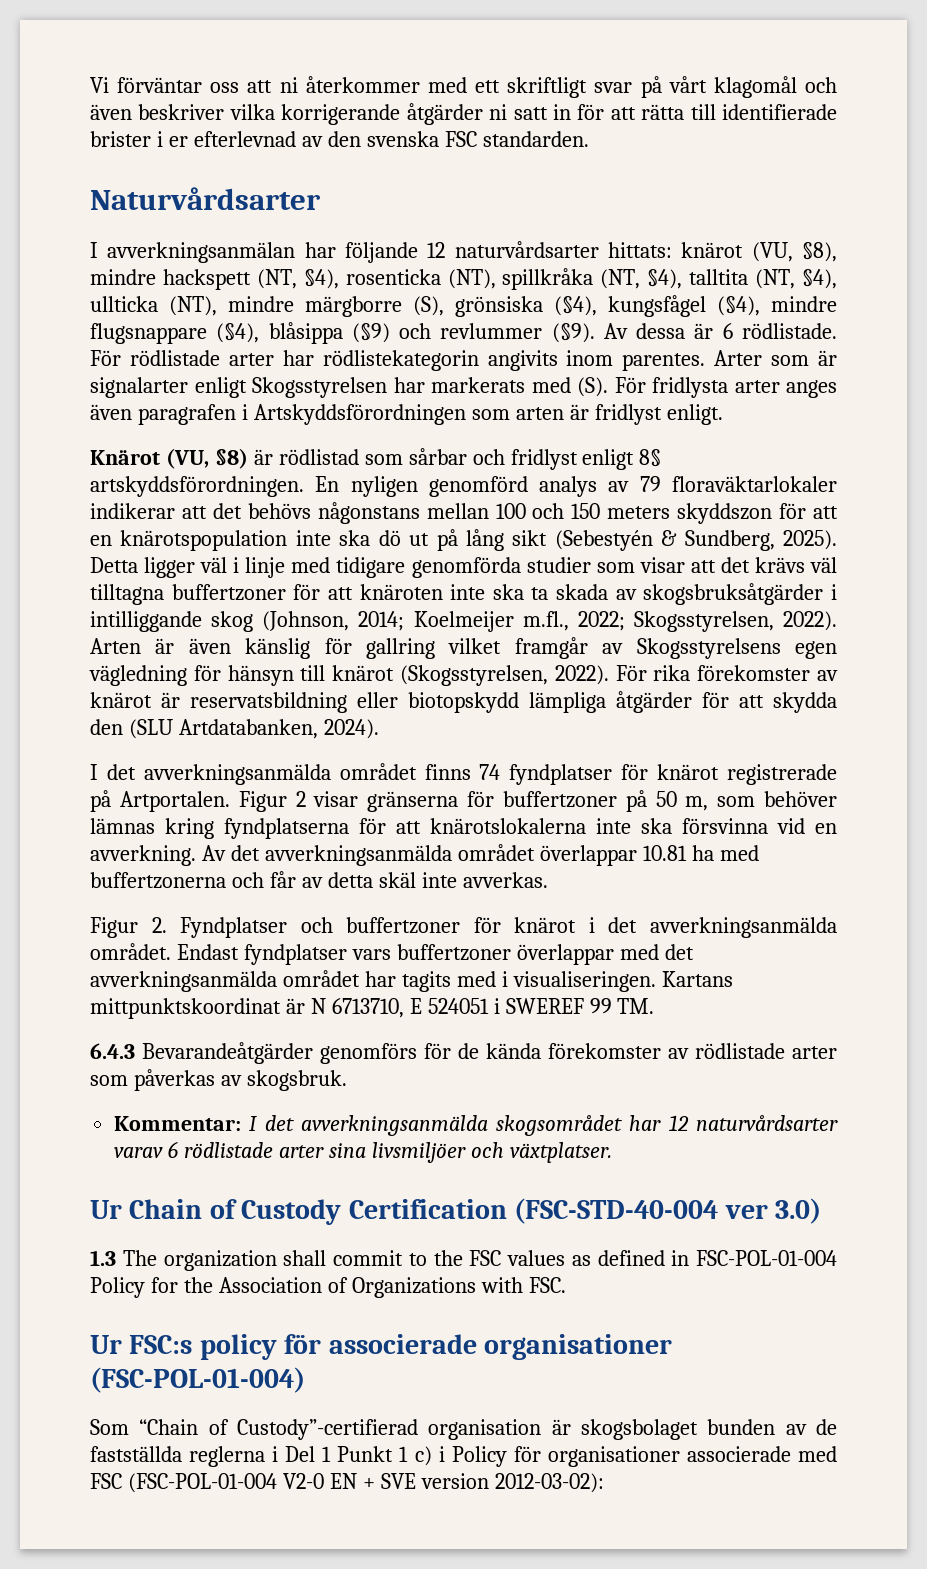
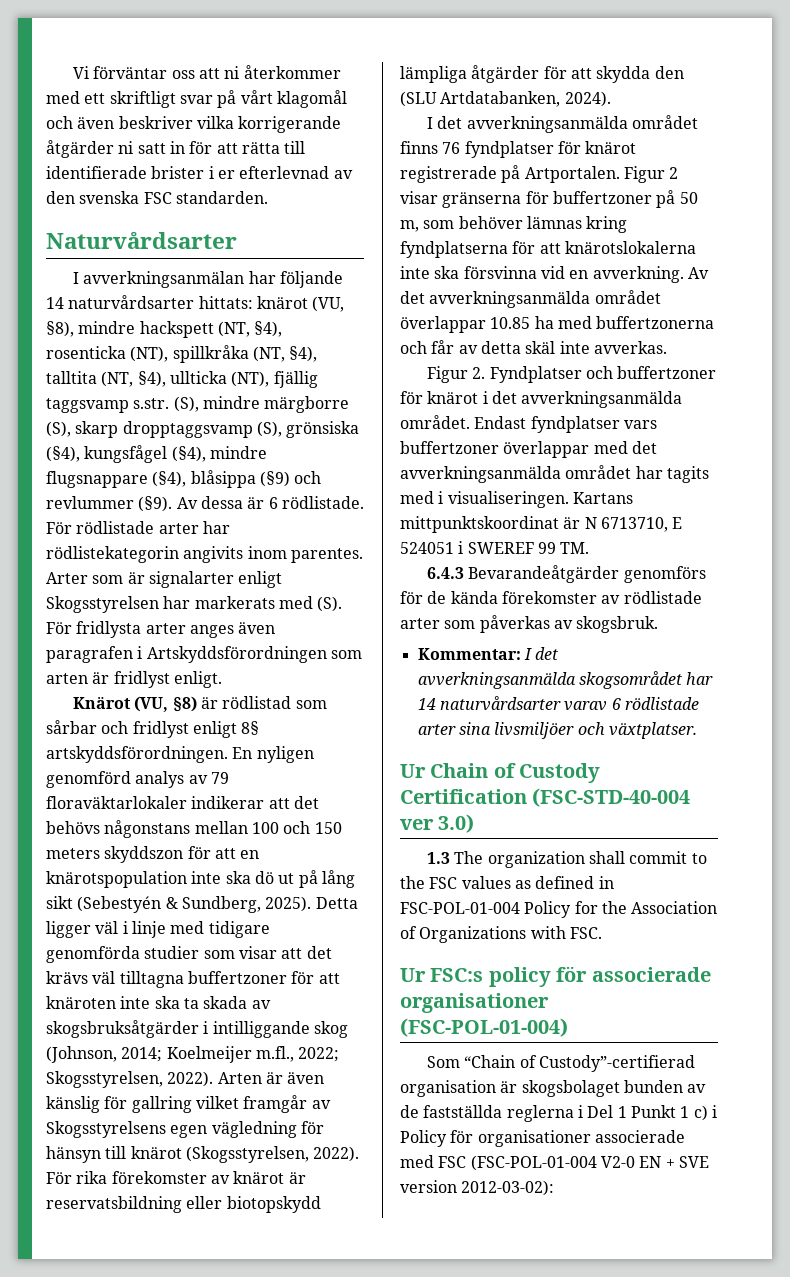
- I avverkningsanmälan har följande 12 naturvårdsarter hittats: knärot (VU, §8), mindre hackspett (NT, §4), rosenticka (NT), spillkråka (NT, §4), talltita (NT, §4), ullticka (NT), mindre märgborre (S), grönsiska (§4), kungsfågel (§4), mindre flugsnappare (§4), blåsippa (§9) och revlummer (§9).
+ I avverkningsanmälan har följande 14 naturvårdsarter hittats: knärot (VU, §8), mindre hackspett (NT, §4), rosenticka (NT), spillkråka (NT, §4), talltita (NT, §4), ullticka (NT), fjällig taggsvamp s.str. (S), mindre märgborre (S), skarp dropptaggsvamp (S), grönsiska (§4), kungsfågel (§4), mindre flugsnappare (§4), blåsippa (§9) och revlummer (§9).
- I det avverkningsanmälda området finns 74 fyndplatser för knärot registrerade på Artportalen.
+ I det avverkningsanmälda området finns 76 fyndplatser för knärot registrerade på Artportalen.
- Av det avverkningsanmälda området överlappar 10.81 ha med buffertzonerna och får av detta skäl inte avverkas.
+ Av det avverkningsanmälda området överlappar 10.85 ha med buffertzonerna och får av detta skäl inte avverkas.
- Kommentar: I det avverkningsanmälda skogsområdet har 12 naturvårdsarter varav 6 rödlistade arter sina livsmiljöer och växtplatser.
+ Kommentar: I det avverkningsanmälda skogsområdet har 14 naturvårdsarter varav 6 rödlistade arter sina livsmiljöer och växtplatser.

